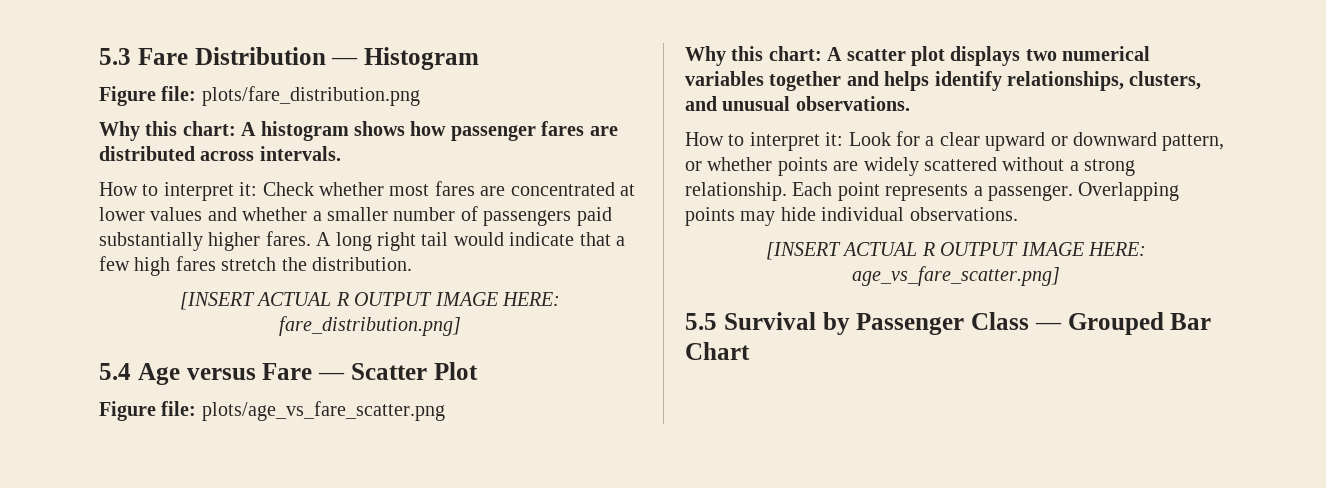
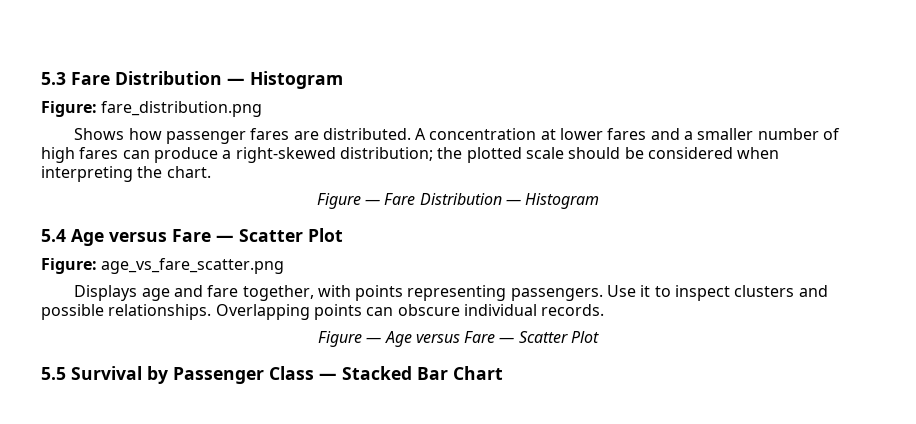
- Figure file: plots/fare_distribution.png
- Why this chart: A histogram shows how passenger fares are distributed across intervals.
- How to interpret it: Check whether most fares are concentrated at lower values and whether a smaller number of passengers paid substantially higher fares. A long right tail would indicate that a few high fares stretch the distribution.
- [INSERT ACTUAL R OUTPUT IMAGE HERE: fare_distribution.png]
+ Figure: fare_distribution.png
+ Shows how passenger fares are distributed. A concentration at lower fares and a smaller number of high fares can produce a right-skewed distribution; the plotted scale should be considered when interpreting the chart.
+ Figure — Fare Distribution — Histogram
- Figure file: plots/age_vs_fare_scatter.png
- Why this chart: A scatter plot displays two numerical variables together and helps identify relationships, clusters, and unusual observations.
- How to interpret it: Look for a clear upward or downward pattern, or whether points are widely scattered without a strong relationship. Each point represents a passenger. Overlapping points may hide individual observations.
- [INSERT ACTUAL R OUTPUT IMAGE HERE: age_vs_fare_scatter.png]
+ Figure: age_vs_fare_scatter.png
+ Displays age and fare together, with points representing passengers. Use it to inspect clusters and possible relationships. Overlapping points can obscure individual records.
+ Figure — Age versus Fare — Scatter Plot
- 5.5 Survival by Passenger Class — Grouped Bar Chart
+ 5.5 Survival by Passenger Class — Stacked Bar Chart

